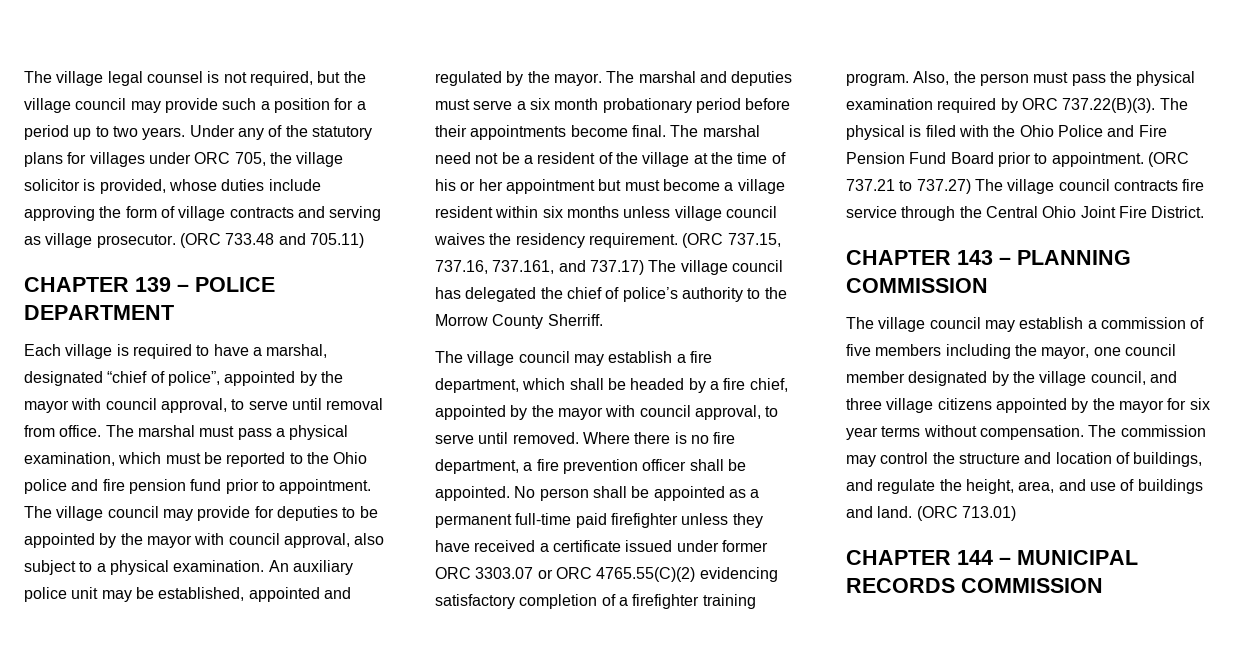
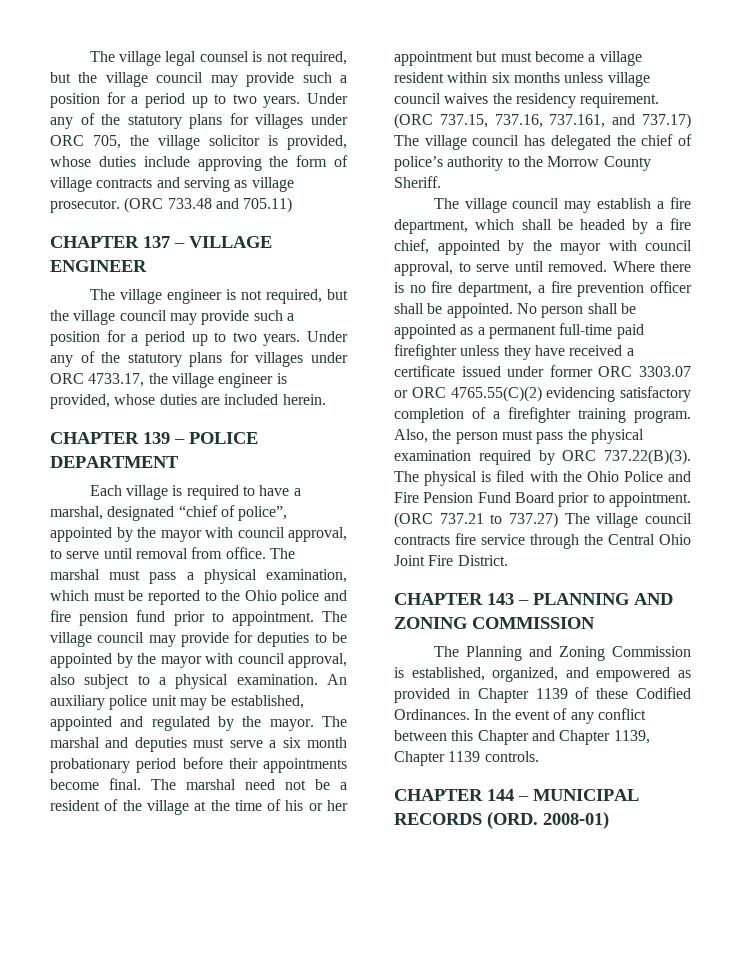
+ CHAPTER 137 – VILLAGE ENGINEER
+ The village engineer is not required, but the village council may provide such a position for a period up to two years. Under any of the statutory plans for villages under ORC 4733.17, the village engineer is provided, whose duties are included herein.
- (ORC 737.15, 737.16, 737.161, and 737.17) The village council has delegated the chief of police’s authority to the Morrow County Sherriff.
+ (ORC 737.15, 737.16, 737.161, and 737.17) The village council has delegated the chief of police’s authority to the Morrow County Sheriff.
- CHAPTER 143 – PLANNING COMMISSION
+ CHAPTER 143 – PLANNING AND ZONING COMMISSION
- The village council may establish a commission of five members including the mayor, one council member designated by the village council, and three village citizens appointed by the mayor for six year terms without compensation. The commission may control the structure and location of buildings, and regulate the height, area, and use of buildings and land. (ORC 713.01)
+ The Planning and Zoning Commission is established, organized, and empowered as provided in Chapter 1139 of these Codified Ordinances. In the event of any conflict between this Chapter and Chapter 1139, Chapter 1139 controls.
- CHAPTER 144 – MUNICIPAL RECORDS COMMISSION
+ CHAPTER 144 – MUNICIPAL RECORDS (ORD. 2008-01)

